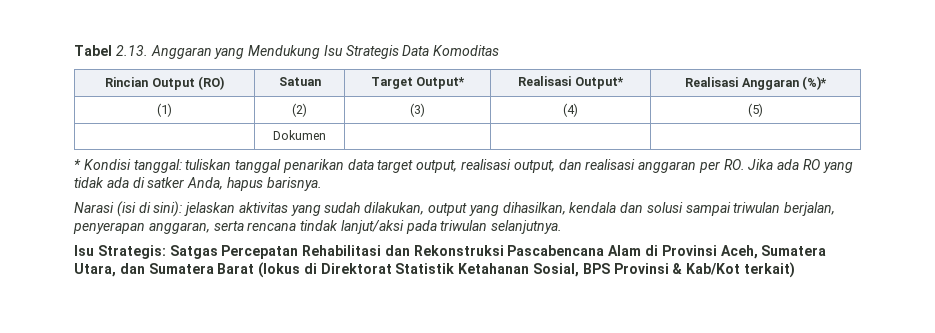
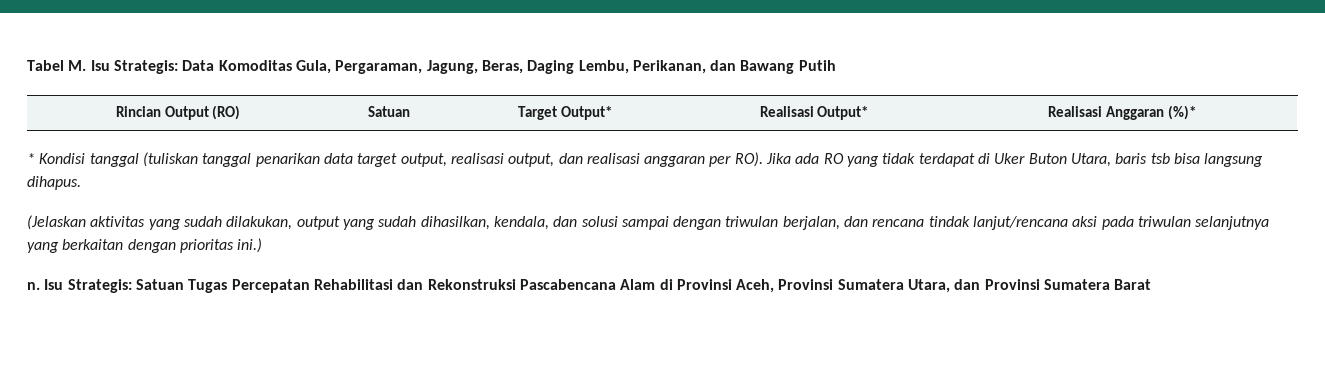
- Tabel 2.13. Anggaran yang Mendukung Isu Strategis Data Komoditas
+ Tabel M. Isu Strategis: Data Komoditas Gula, Pergaraman, Jagung, Beras, Daging Lembu, Perikanan, dan Bawang Putih
- (1) | (2) | (3) | (4) | (5)
- | Dokumen | | |
- * Kondisi tanggal: tuliskan tanggal penarikan data target output, realisasi output, dan realisasi anggaran per RO. Jika ada RO yang tidak ada di satker Anda, hapus barisnya.
- Narasi (isi di sini): jelaskan aktivitas yang sudah dilakukan, output yang dihasilkan, kendala dan solusi sampai triwulan berjalan, penyerapan anggaran, serta rencana tindak lanjut/aksi pada triwulan selanjutnya.
- Isu Strategis: Satgas Percepatan Rehabilitasi dan Rekonstruksi Pascabencana Alam di Provinsi Aceh, Sumatera Utara, dan Sumatera Barat (lokus di Direktorat Statistik Ketahanan Sosial, BPS Provinsi & Kab/Kot terkait)
+ * Kondisi tanggal (tuliskan tanggal penarikan data target output, realisasi output, dan realisasi anggaran per RO). Jika ada RO yang tidak terdapat di Uker Buton Utara, baris tsb bisa langsung dihapus.
+ (Jelaskan aktivitas yang sudah dilakukan, output yang sudah dihasilkan, kendala, dan solusi sampai dengan triwulan berjalan, dan rencana tindak lanjut/rencana aksi pada triwulan selanjutnya yang berkaitan dengan prioritas ini.)
+ n. Isu Strategis: Satuan Tugas Percepatan Rehabilitasi dan Rekonstruksi Pascabencana Alam di Provinsi Aceh, Provinsi Sumatera Utara, dan Provinsi Sumatera Barat

